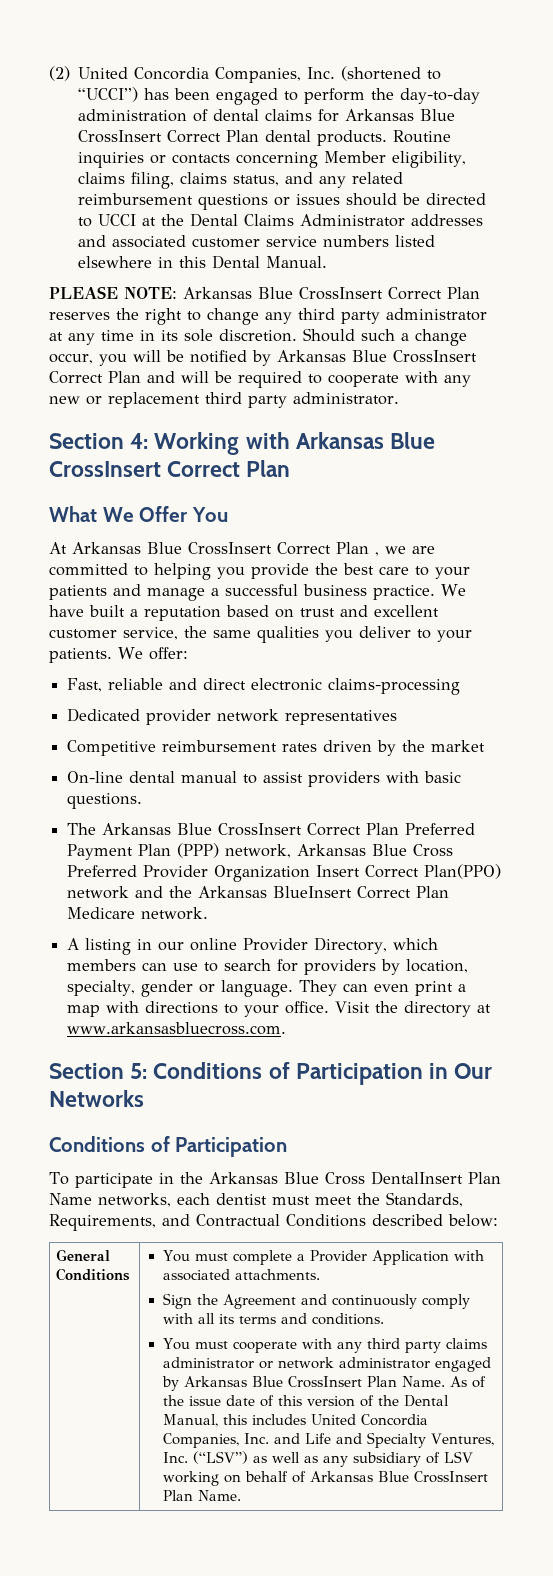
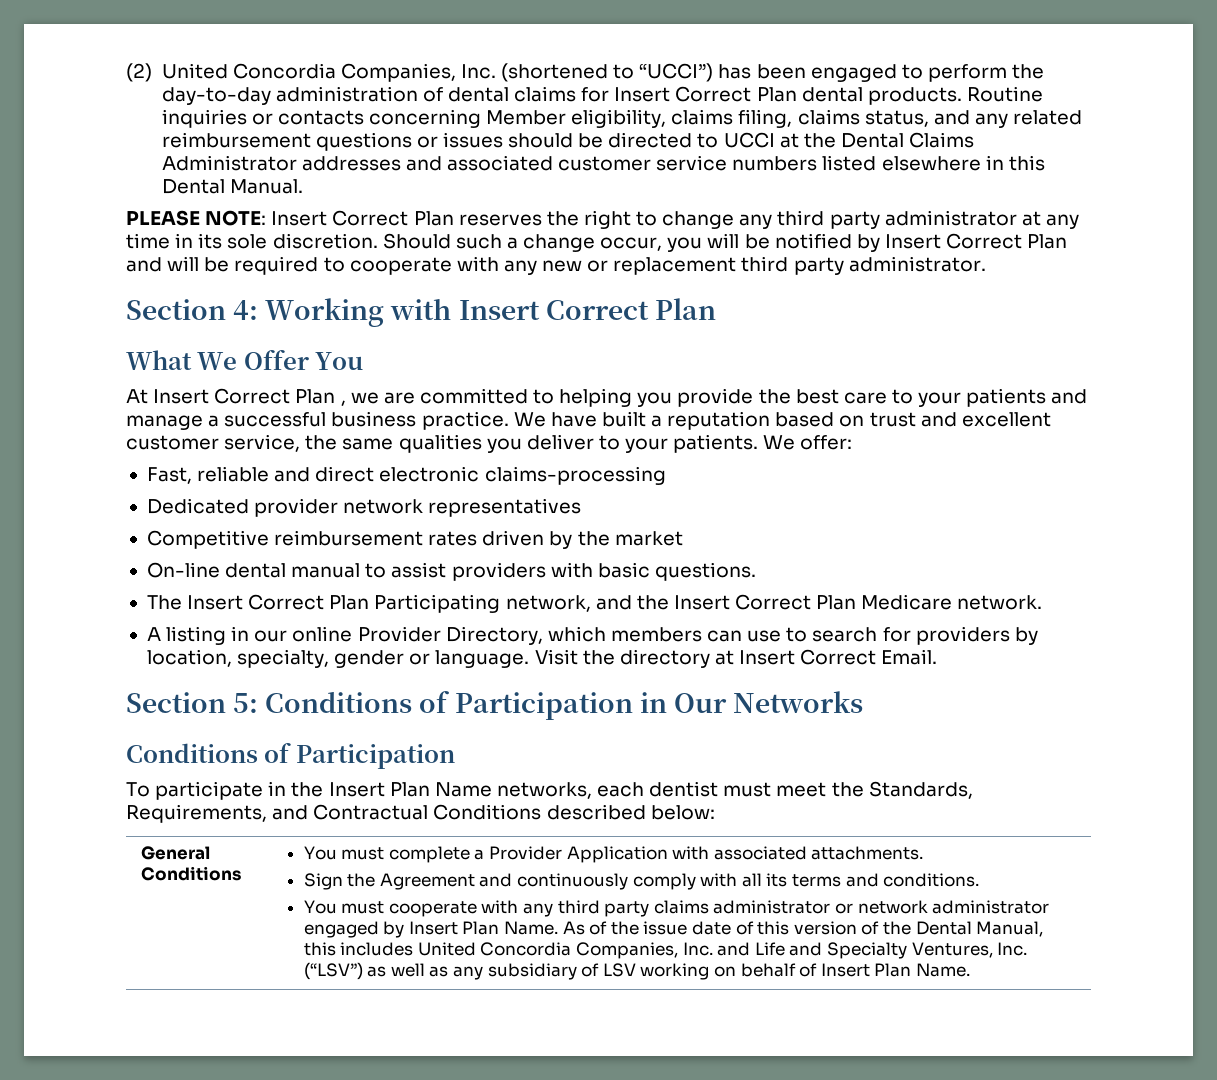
- (2) United Concordia Companies, Inc. (shortened to “UCCI”) has been engaged to perform the day-to-day administration of dental claims for Arkansas Blue CrossInsert Correct Plan dental products.
+ (2) United Concordia Companies, Inc. (shortened to “UCCI”) has been engaged to perform the day-to-day administration of dental claims for Insert Correct Plan dental products.
- PLEASE NOTE: Arkansas Blue CrossInsert Correct Plan reserves the right to change any third party administrator at any time in its sole discretion.
+ PLEASE NOTE: Insert Correct Plan reserves the right to change any third party administrator at any time in its sole discretion.
- Should such a change occur, you will be notified by Arkansas Blue CrossInsert Correct Plan and will be required to cooperate with any new or replacement third party administrator.
+ Should such a change occur, you will be notified by Insert Correct Plan and will be required to cooperate with any new or replacement third party administrator.
- Section 4: Working with Arkansas Blue CrossInsert Correct Plan
+ Section 4: Working with Insert Correct Plan
- At Arkansas Blue CrossInsert Correct Plan , we are committed to helping you provide the best care to your patients and manage a successful business practice.
+ At Insert Correct Plan , we are committed to helping you provide the best care to your patients and manage a successful business practice.
- The Arkansas Blue CrossInsert Correct Plan Preferred Payment Plan (PPP) network, Arkansas Blue Cross Preferred Provider Organization Insert Correct Plan(PPO) network and the Arkansas BlueInsert Correct Plan Medicare network.
+ The Insert Correct Plan Participating network, and the Insert Correct Plan Medicare network.
- They can even print a map with directions to your office.
- Visit the directory at www.arkansasbluecross.com.
+ Visit the directory at Insert Correct Email.
- To participate in the Arkansas Blue Cross DentalInsert Plan Name networks, each dentist must meet the Standards, Requirements, and Contractual Conditions described below:
+ To participate in the Insert Plan Name networks, each dentist must meet the Standards, Requirements, and Contractual Conditions described below:
- You must cooperate with any third party claims administrator or network administrator engaged by Arkansas Blue CrossInsert Plan Name.
+ You must cooperate with any third party claims administrator or network administrator engaged by Insert Plan Name.
- As of the issue date of this version of the Dental Manual, this includes United Concordia Companies, Inc. and Life and Specialty Ventures, Inc. (“LSV”) as well as any subsidiary of LSV working on behalf of Arkansas Blue CrossInsert Plan Name.
+ As of the issue date of this version of the Dental Manual, this includes United Concordia Companies, Inc. and Life and Specialty Ventures, Inc. (“LSV”) as well as any subsidiary of LSV working on behalf of Insert Plan Name.

